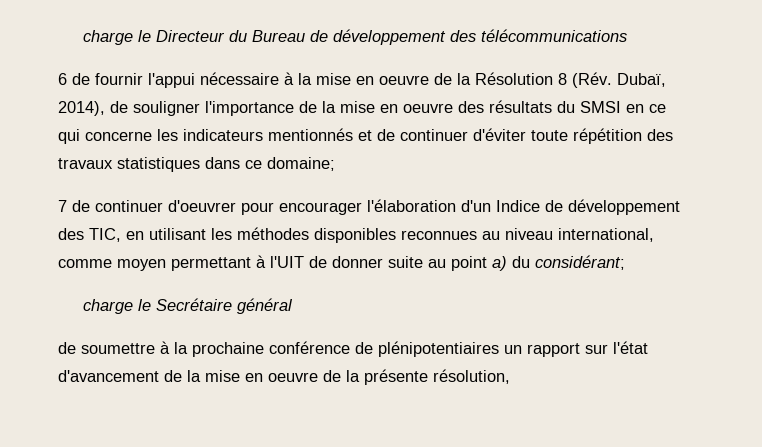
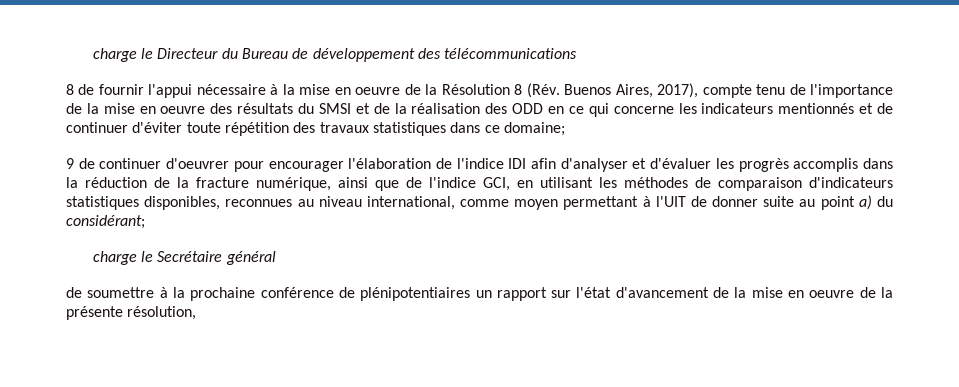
- 6 de fournir l'appui nécessaire à la mise en oeuvre de la Résolution 8 (Rév. Dubaï, 2014), de souligner l'importance de la mise en oeuvre des résultats du SMSI en ce qui concerne les indicateurs mentionnés et de continuer d'éviter toute répétition des travaux statistiques dans ce domaine;
+ 8 de fournir l'appui nécessaire à la mise en oeuvre de la Résolution 8 (Rév. Buenos Aires, 2017), compte tenu de l'importance de la mise en oeuvre des résultats du SMSI et de la réalisation des ODD en ce qui concerne les indicateurs mentionnés et de continuer d'éviter toute répétition des travaux statistiques dans ce domaine;
- 7 de continuer d'oeuvrer pour encourager l'élaboration d'un Indice de développement des TIC, en utilisant les méthodes disponibles reconnues au niveau international, comme moyen permettant à l'UIT de donner suite au point a) du considérant;
+ 9 de continuer d'oeuvrer pour encourager l'élaboration de l'indice IDI afin d'analyser et d'évaluer les progrès accomplis dans la réduction de la fracture numérique, ainsi que de l'indice GCI, en utilisant les méthodes de comparaison d'indicateurs statistiques disponibles, reconnues au niveau international, comme moyen permettant à l'UIT de donner suite au point a) du considérant;

